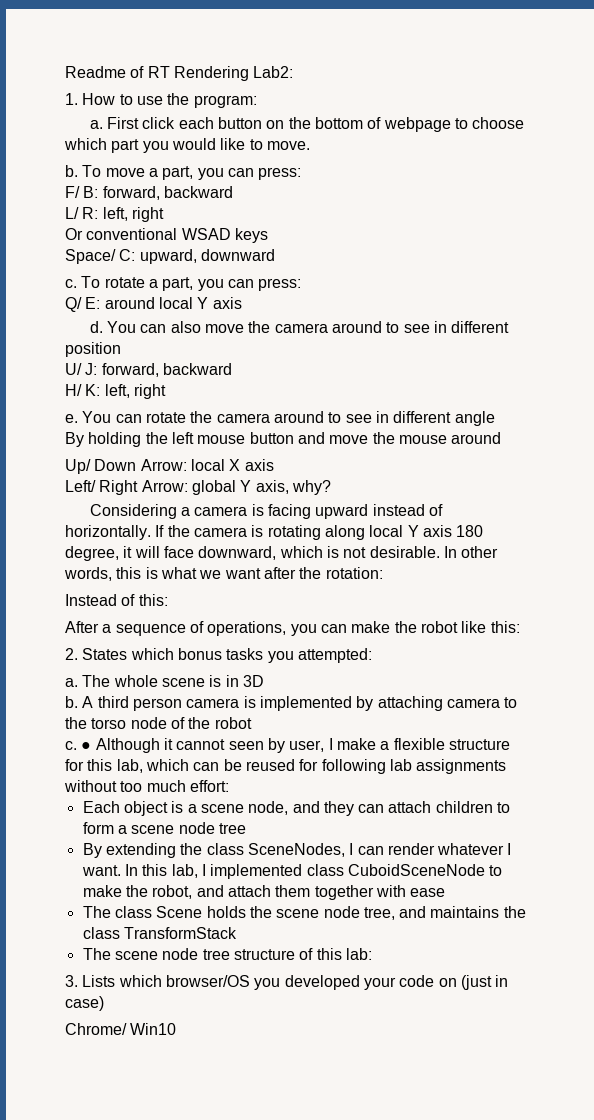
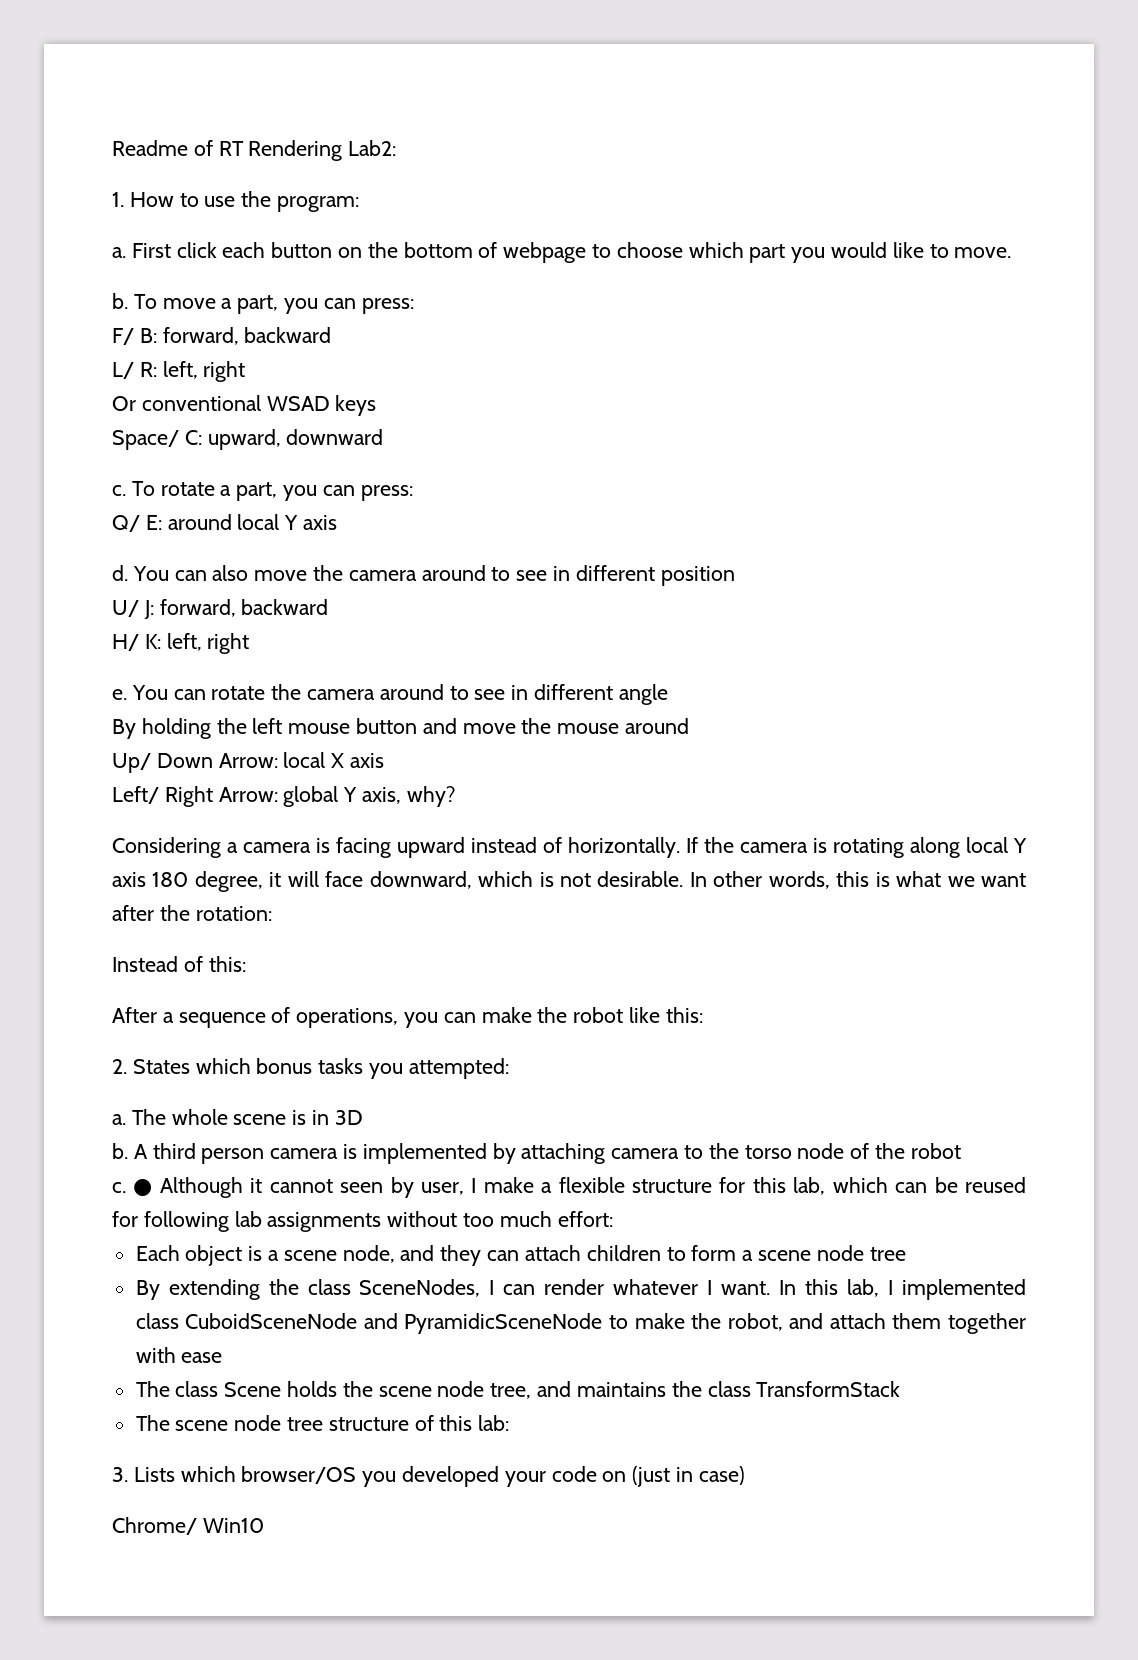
- In this lab, I implemented class CuboidSceneNode to make the robot, and attach them together with ease
+ In this lab, I implemented class CuboidSceneNode and PyramidicSceneNode to make the robot, and attach them together with ease

